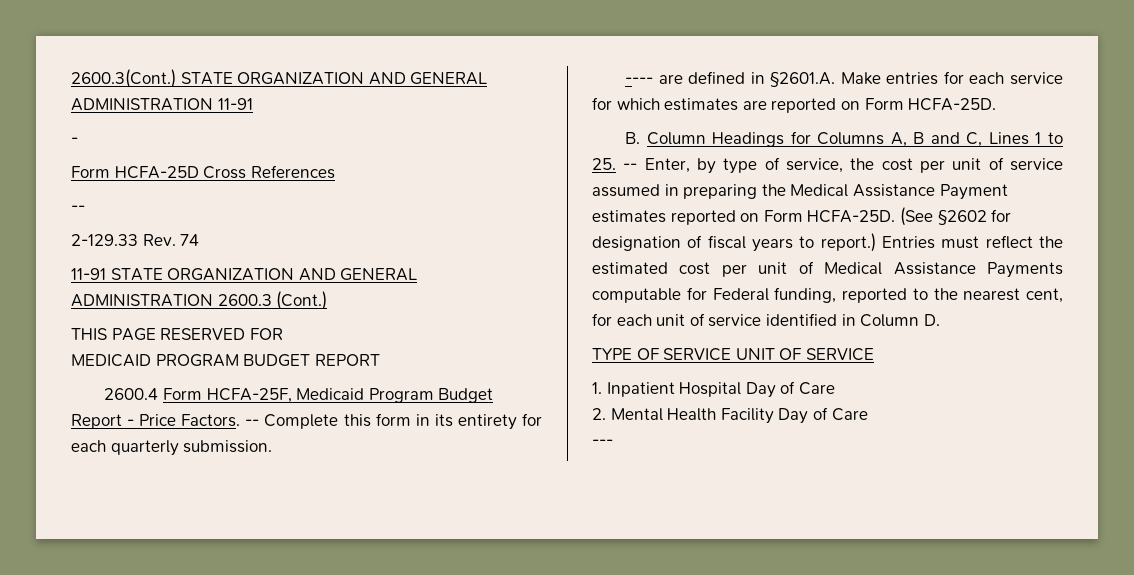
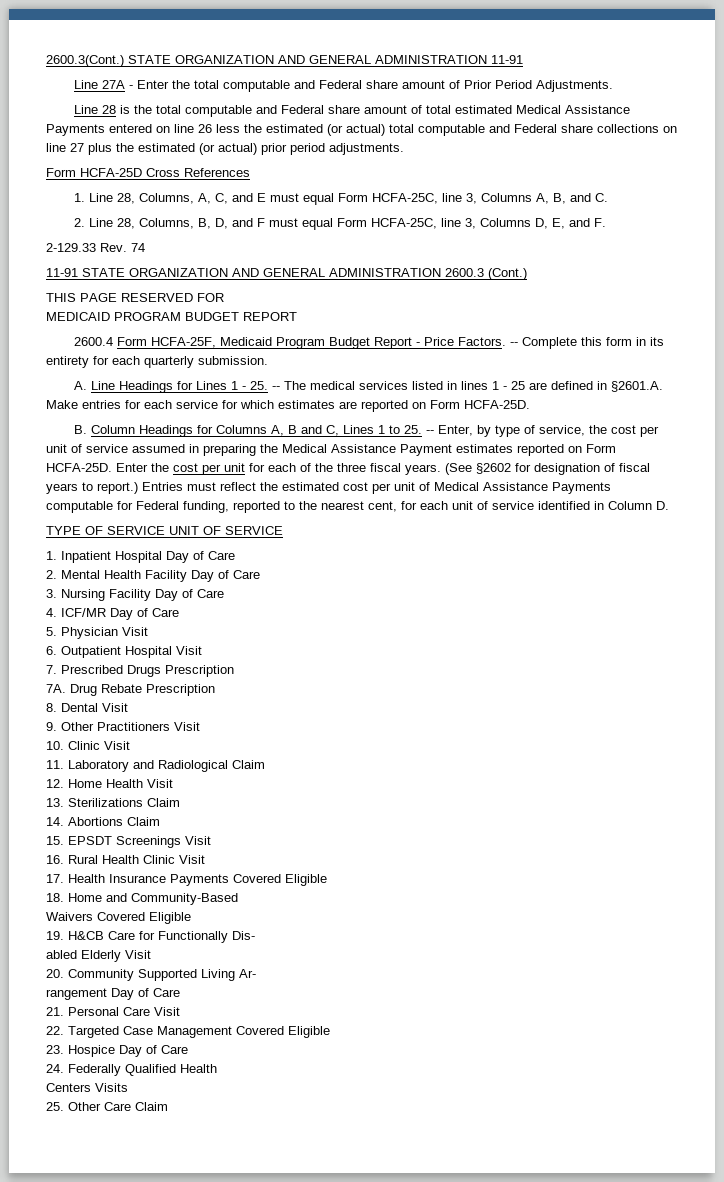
  2600.3(Cont.) STATE ORGANIZATION AND GENERAL ADMINISTRATION 11-91
- -
+ Line 27A - Enter the total computable and Federal share amount of Prior Period Adjustments.
+ Line 28 is the total computable and Federal share amount of total estimated Medical Assistance Payments entered on line 26 less the estimated (or actual) total computable and Federal share collections on line 27 plus the estimated (or actual) prior period adjustments.
  Form HCFA-25D Cross References
- --
+ 1. Line 28, Columns, A, C, and E must equal Form HCFA-25C, line 3, Columns A, B, and C.
+ 2. Line 28, Columns, B, D, and F must equal Form HCFA-25C, line 3, Columns D, E, and F.
- ---- are defined in §2601.A. Make entries for each service for which estimates are reported on Form HCFA-25D.
+ A. Line Headings for Lines 1 - 25. -- The medical services listed in lines 1 - 25 are defined in §2601.A. Make entries for each service for which estimates are reported on Form HCFA-25D.
+ Enter the cost per unit for each of the three fiscal years.
- ---
+ 3. Nursing Facility Day of Care
+ 4. ICF/MR Day of Care
+ 5. Physician Visit
+ 6. Outpatient Hospital Visit
+ 7. Prescribed Drugs Prescription
+ 7A. Drug Rebate Prescription
+ 8. Dental Visit
+ 9. Other Practitioners Visit
+ 10. Clinic Visit
+ 11. Laboratory and Radiological Claim
+ 12. Home Health Visit
+ 13. Sterilizations Claim
+ 14. Abortions Claim
+ 15. EPSDT Screenings Visit
+ 16. Rural Health Clinic Visit
+ 17. Health Insurance Payments Covered Eligible
+ 18. Home and Community-Based
+ Waivers Covered Eligible
+ 19. H&CB Care for Functionally Dis-
+ abled Elderly Visit
+ 20. Community Supported Living Ar-
+ rangement Day of Care
+ 21. Personal Care Visit
+ 22. Targeted Case Management Covered Eligible
+ 23. Hospice Day of Care
+ 24. Federally Qualified Health
+ Centers Visits
+ 25. Other Care Claim

